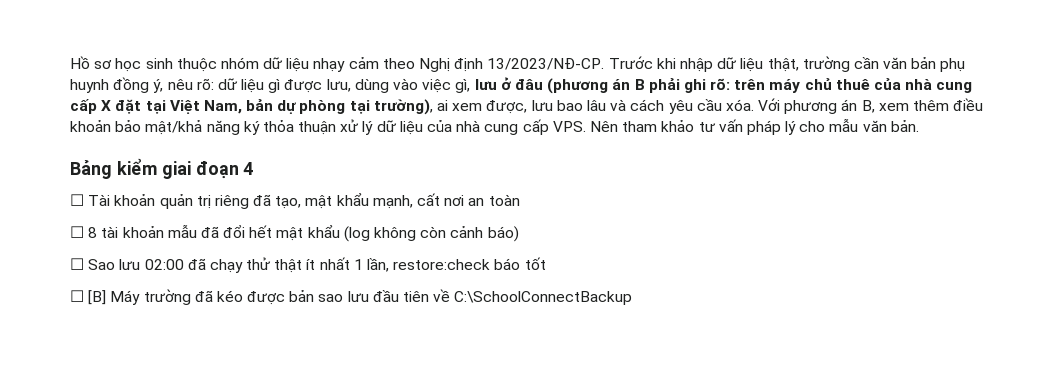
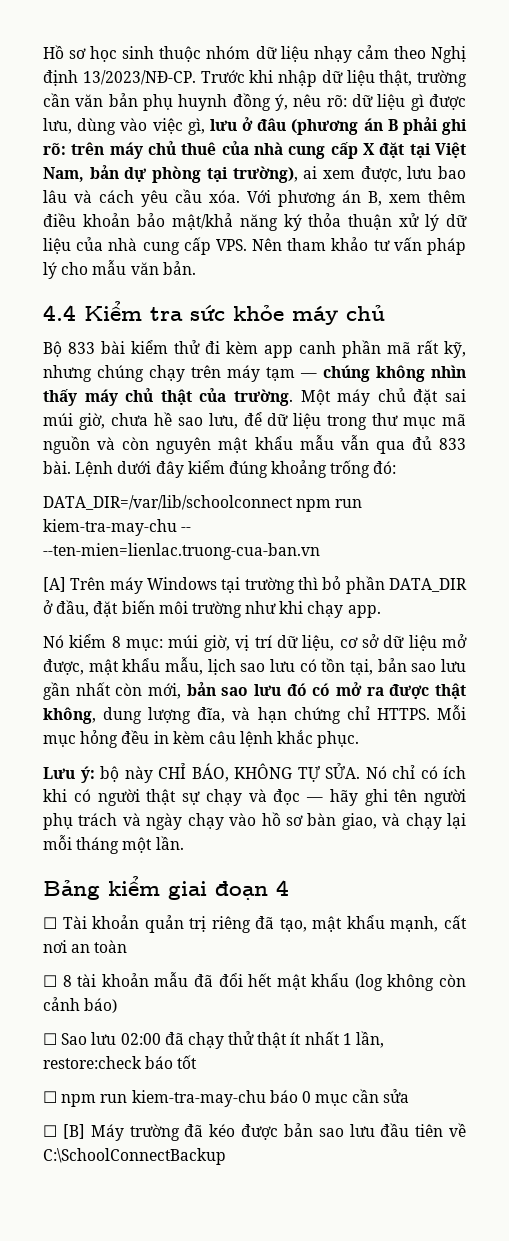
+ 4.4 Kiểm tra sức khỏe máy chủ
+ Bộ 833 bài kiểm thử đi kèm app canh phần mã rất kỹ, nhưng chúng chạy trên máy tạm — chúng không nhìn thấy máy chủ thật của trường. Một máy chủ đặt sai múi giờ, chưa hề sao lưu, để dữ liệu trong thư mục mã nguồn và còn nguyên mật khẩu mẫu vẫn qua đủ 833 bài. Lệnh dưới đây kiểm đúng khoảng trống đó:
+ DATA_DIR=/var/lib/schoolconnect npm run kiem-tra-may-chu -- --ten-mien=lienlac.truong-cua-ban.vn
+ [A] Trên máy Windows tại trường thì bỏ phần DATA_DIR ở đầu, đặt biến môi trường như khi chạy app.
+ Nó kiểm 8 mục: múi giờ, vị trí dữ liệu, cơ sở dữ liệu mở được, mật khẩu mẫu, lịch sao lưu có tồn tại, bản sao lưu gần nhất còn mới, bản sao lưu đó có mở ra được thật không, dung lượng đĩa, và hạn chứng chỉ HTTPS. Mỗi mục hỏng đều in kèm câu lệnh khắc phục.
+ Lưu ý: bộ này CHỈ BÁO, KHÔNG TỰ SỬA. Nó chỉ có ích khi có người thật sự chạy và đọc — hãy ghi tên người phụ trách và ngày chạy vào hồ sơ bàn giao, và chạy lại mỗi tháng một lần.
+ ☐ npm run kiem-tra-may-chu báo 0 mục cần sửa

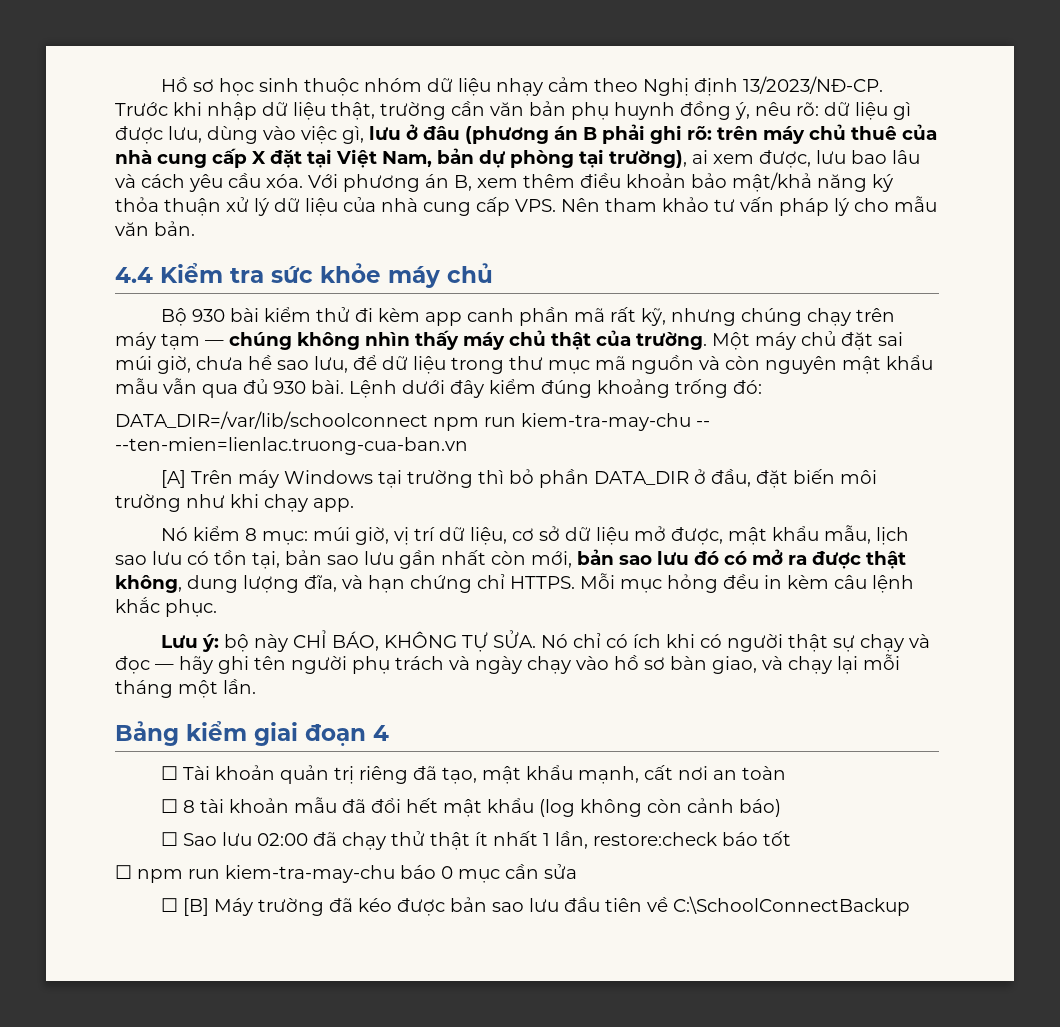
- Bộ 833 bài kiểm thử đi kèm app canh phần mã rất kỹ, nhưng chúng chạy trên máy tạm — chúng không nhìn thấy máy chủ thật của trường.
+ Bộ 930 bài kiểm thử đi kèm app canh phần mã rất kỹ, nhưng chúng chạy trên máy tạm — chúng không nhìn thấy máy chủ thật của trường.
- Một máy chủ đặt sai múi giờ, chưa hề sao lưu, để dữ liệu trong thư mục mã nguồn và còn nguyên mật khẩu mẫu vẫn qua đủ 833 bài.
+ Một máy chủ đặt sai múi giờ, chưa hề sao lưu, để dữ liệu trong thư mục mã nguồn và còn nguyên mật khẩu mẫu vẫn qua đủ 930 bài.

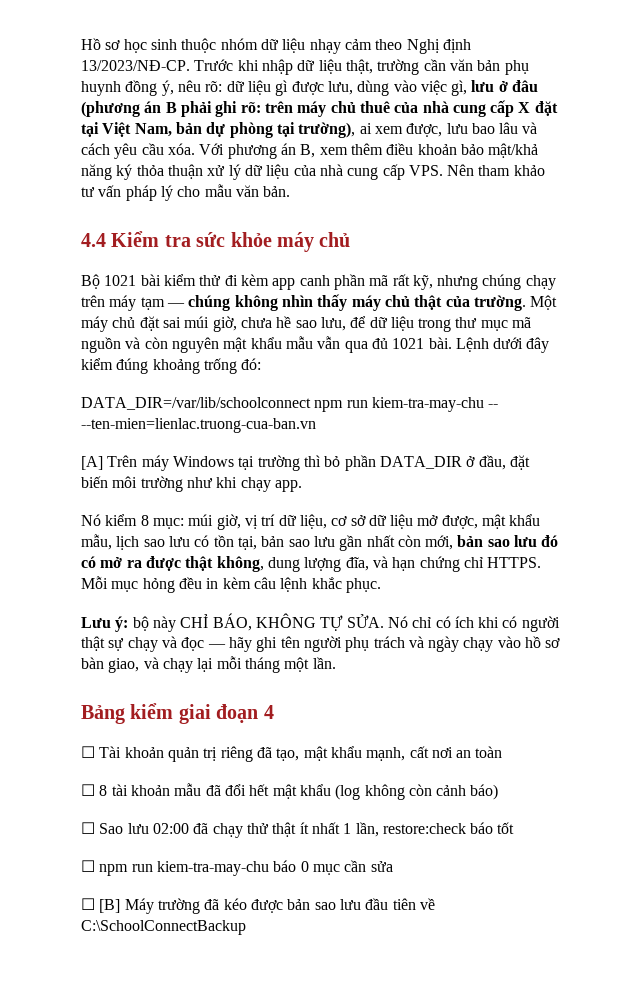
- Bộ 930 bài kiểm thử đi kèm app canh phần mã rất kỹ, nhưng chúng chạy trên máy tạm — chúng không nhìn thấy máy chủ thật của trường.
+ Bộ 1021 bài kiểm thử đi kèm app canh phần mã rất kỹ, nhưng chúng chạy trên máy tạm — chúng không nhìn thấy máy chủ thật của trường.
- Một máy chủ đặt sai múi giờ, chưa hề sao lưu, để dữ liệu trong thư mục mã nguồn và còn nguyên mật khẩu mẫu vẫn qua đủ 930 bài.
+ Một máy chủ đặt sai múi giờ, chưa hề sao lưu, để dữ liệu trong thư mục mã nguồn và còn nguyên mật khẩu mẫu vẫn qua đủ 1021 bài.

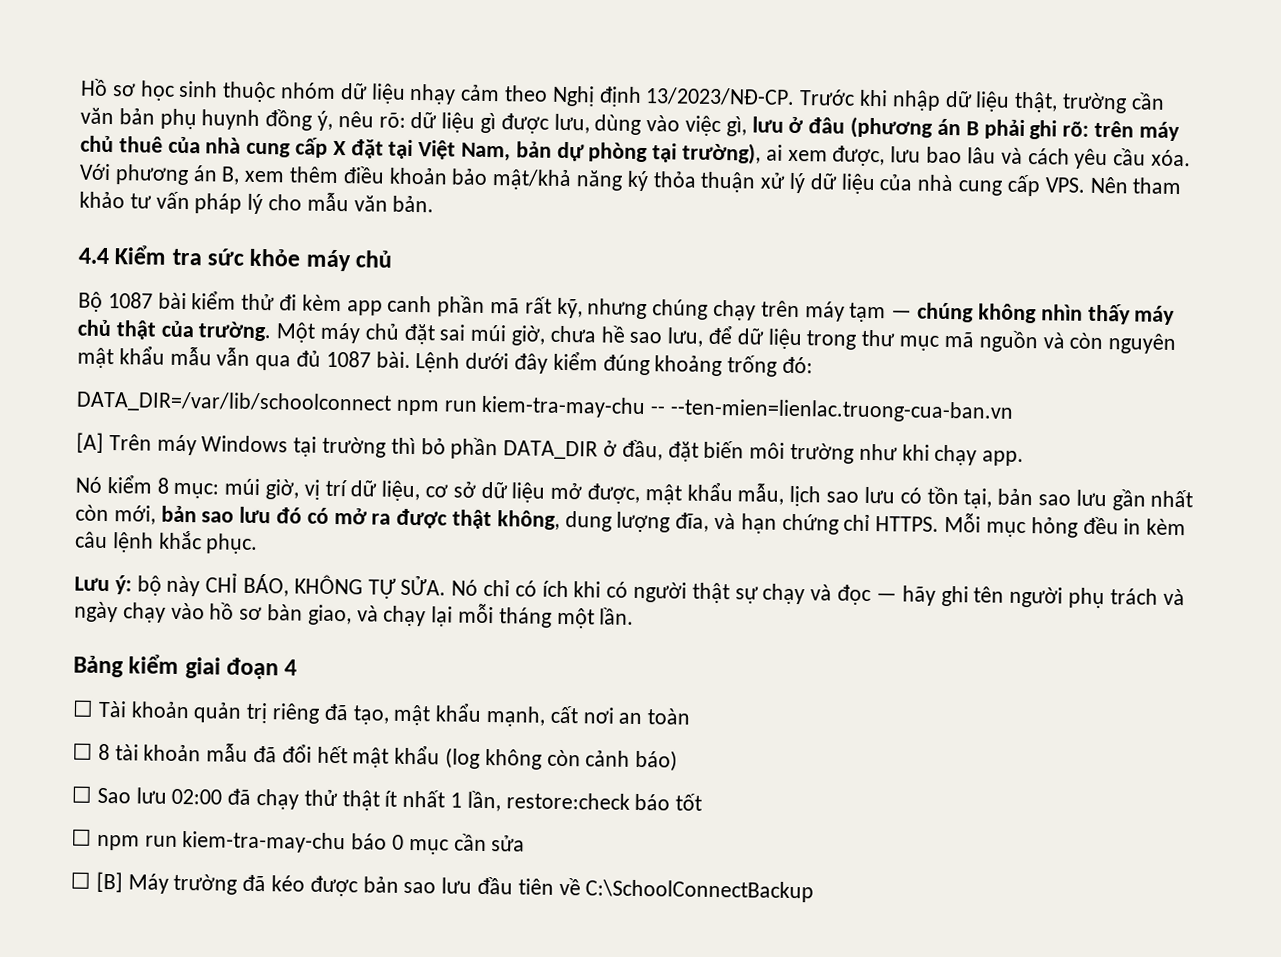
- Bộ 1021 bài kiểm thử đi kèm app canh phần mã rất kỹ, nhưng chúng chạy trên máy tạm — chúng không nhìn thấy máy chủ thật của trường.
+ Bộ 1087 bài kiểm thử đi kèm app canh phần mã rất kỹ, nhưng chúng chạy trên máy tạm — chúng không nhìn thấy máy chủ thật của trường.
- Một máy chủ đặt sai múi giờ, chưa hề sao lưu, để dữ liệu trong thư mục mã nguồn và còn nguyên mật khẩu mẫu vẫn qua đủ 1021 bài.
+ Một máy chủ đặt sai múi giờ, chưa hề sao lưu, để dữ liệu trong thư mục mã nguồn và còn nguyên mật khẩu mẫu vẫn qua đủ 1087 bài.

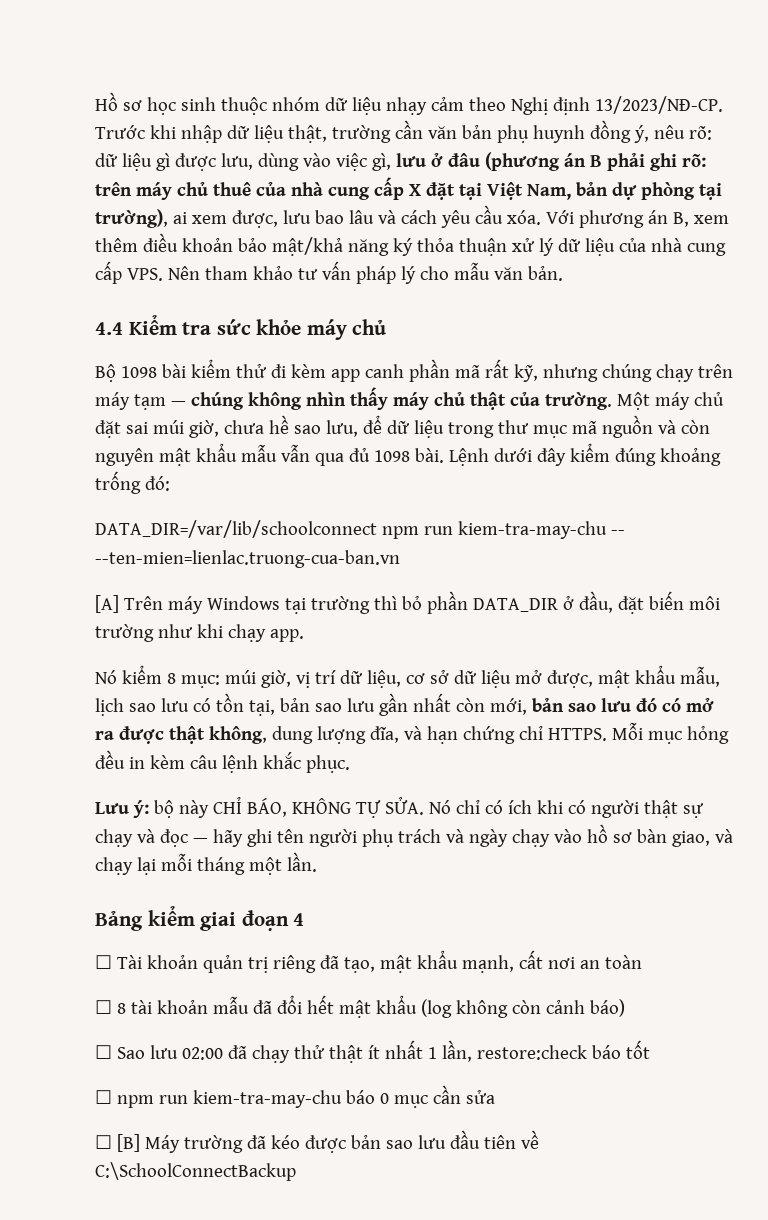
- Bộ 1087 bài kiểm thử đi kèm app canh phần mã rất kỹ, nhưng chúng chạy trên máy tạm — chúng không nhìn thấy máy chủ thật của trường.
+ Bộ 1098 bài kiểm thử đi kèm app canh phần mã rất kỹ, nhưng chúng chạy trên máy tạm — chúng không nhìn thấy máy chủ thật của trường.
- Một máy chủ đặt sai múi giờ, chưa hề sao lưu, để dữ liệu trong thư mục mã nguồn và còn nguyên mật khẩu mẫu vẫn qua đủ 1087 bài.
+ Một máy chủ đặt sai múi giờ, chưa hề sao lưu, để dữ liệu trong thư mục mã nguồn và còn nguyên mật khẩu mẫu vẫn qua đủ 1098 bài.

